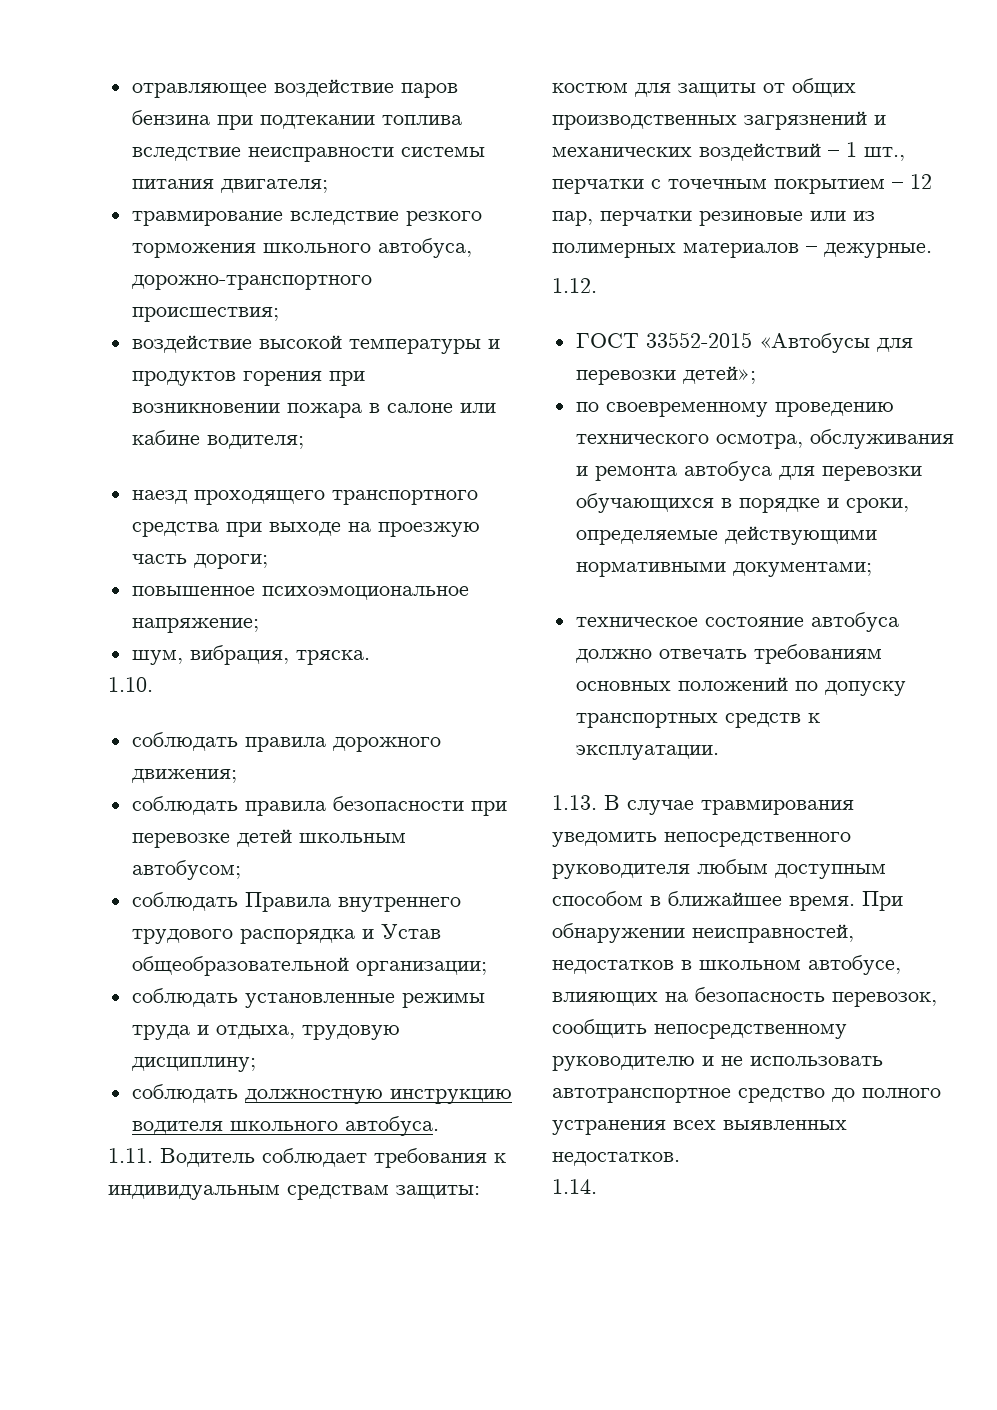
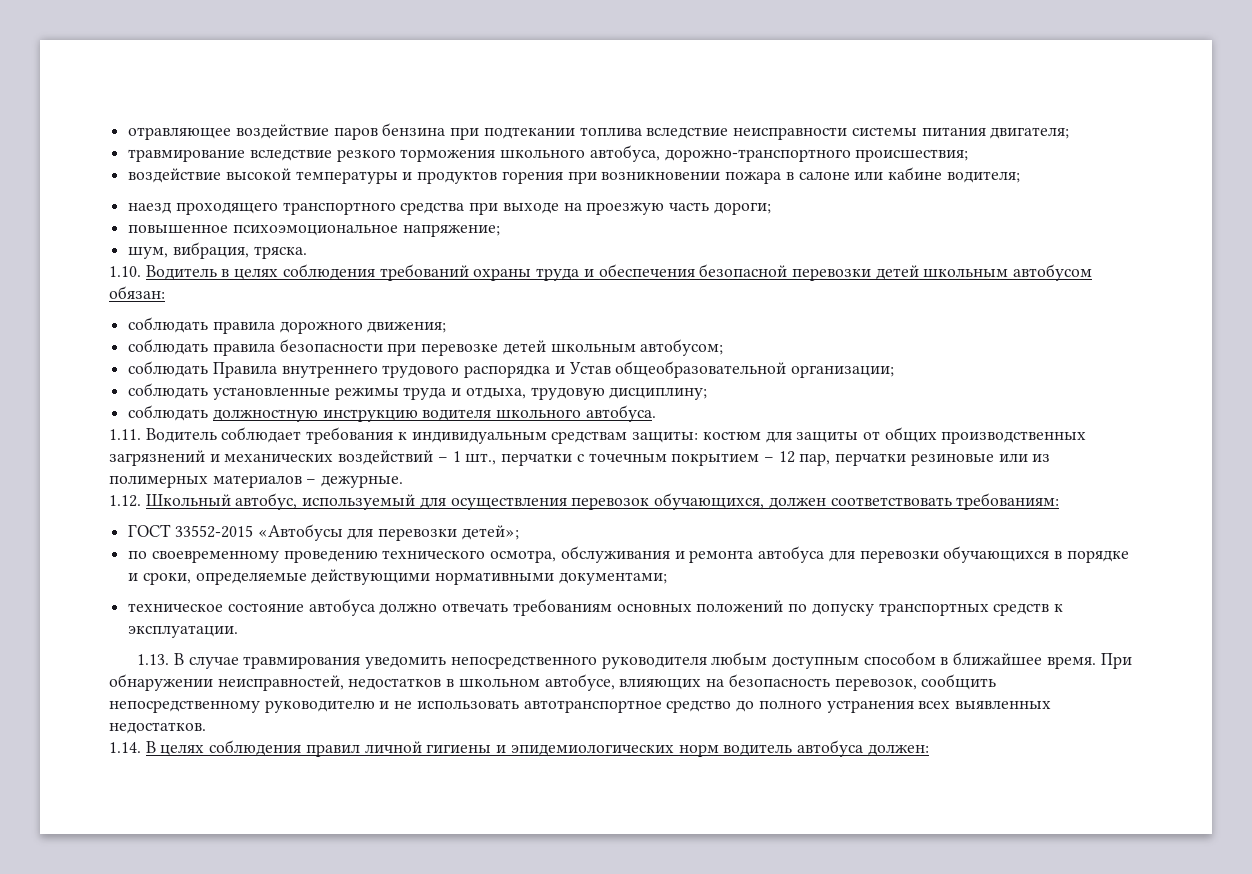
- 1.10.
+ 1.10. Водитель в целях соблюдения требований охраны труда и обеспечения безопасной перевозки детей школьным автобусом обязан:
- 1.12.
+ 1.12. Школьный автобус, используемый для осуществления перевозок обучающихся, должен соответствовать требованиям:
- 1.14.
+ 1.14. В целях соблюдения правил личной гигиены и эпидемиологических норм водитель автобуса должен:

